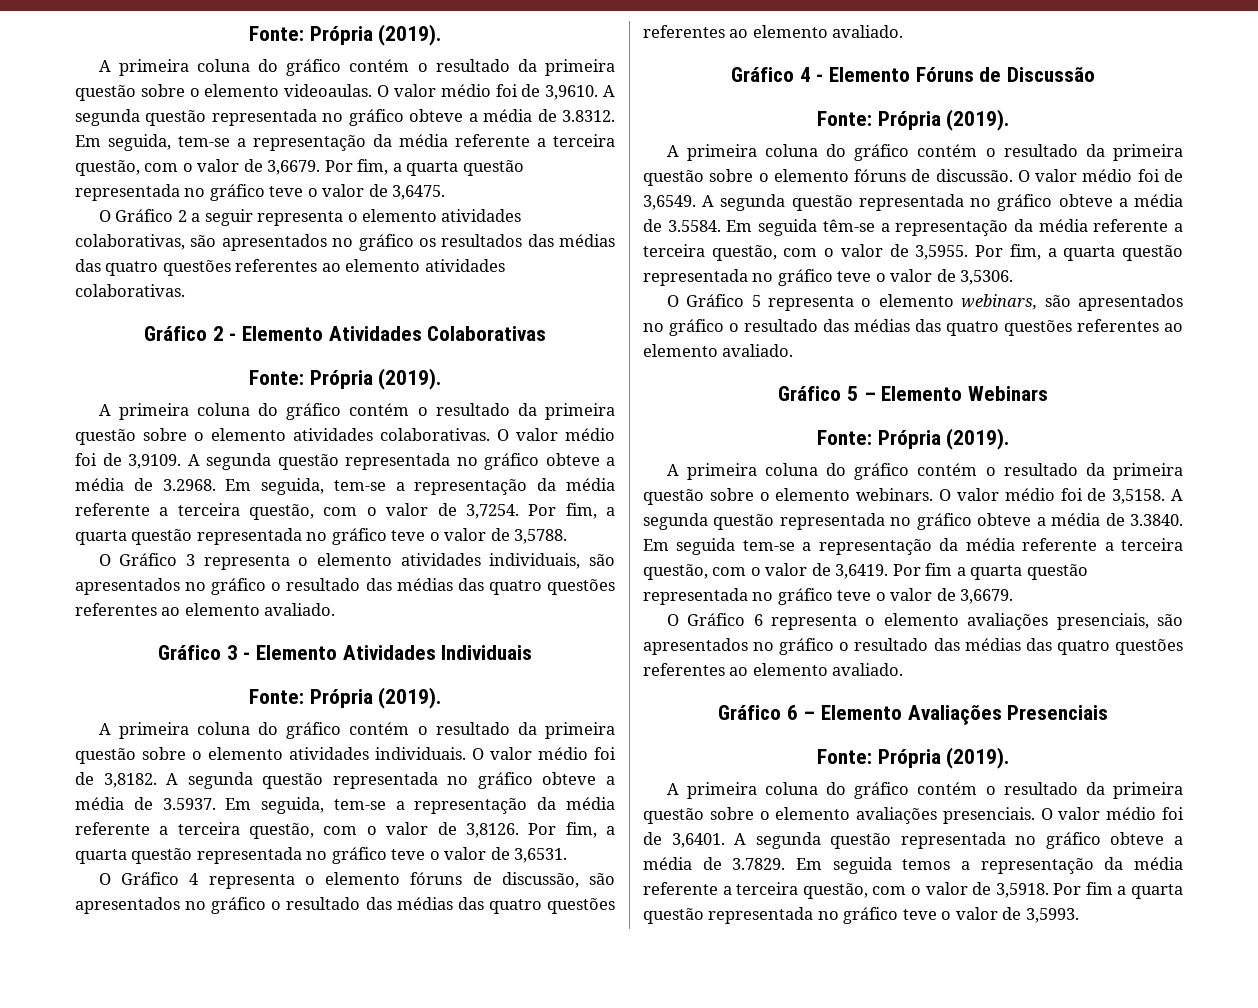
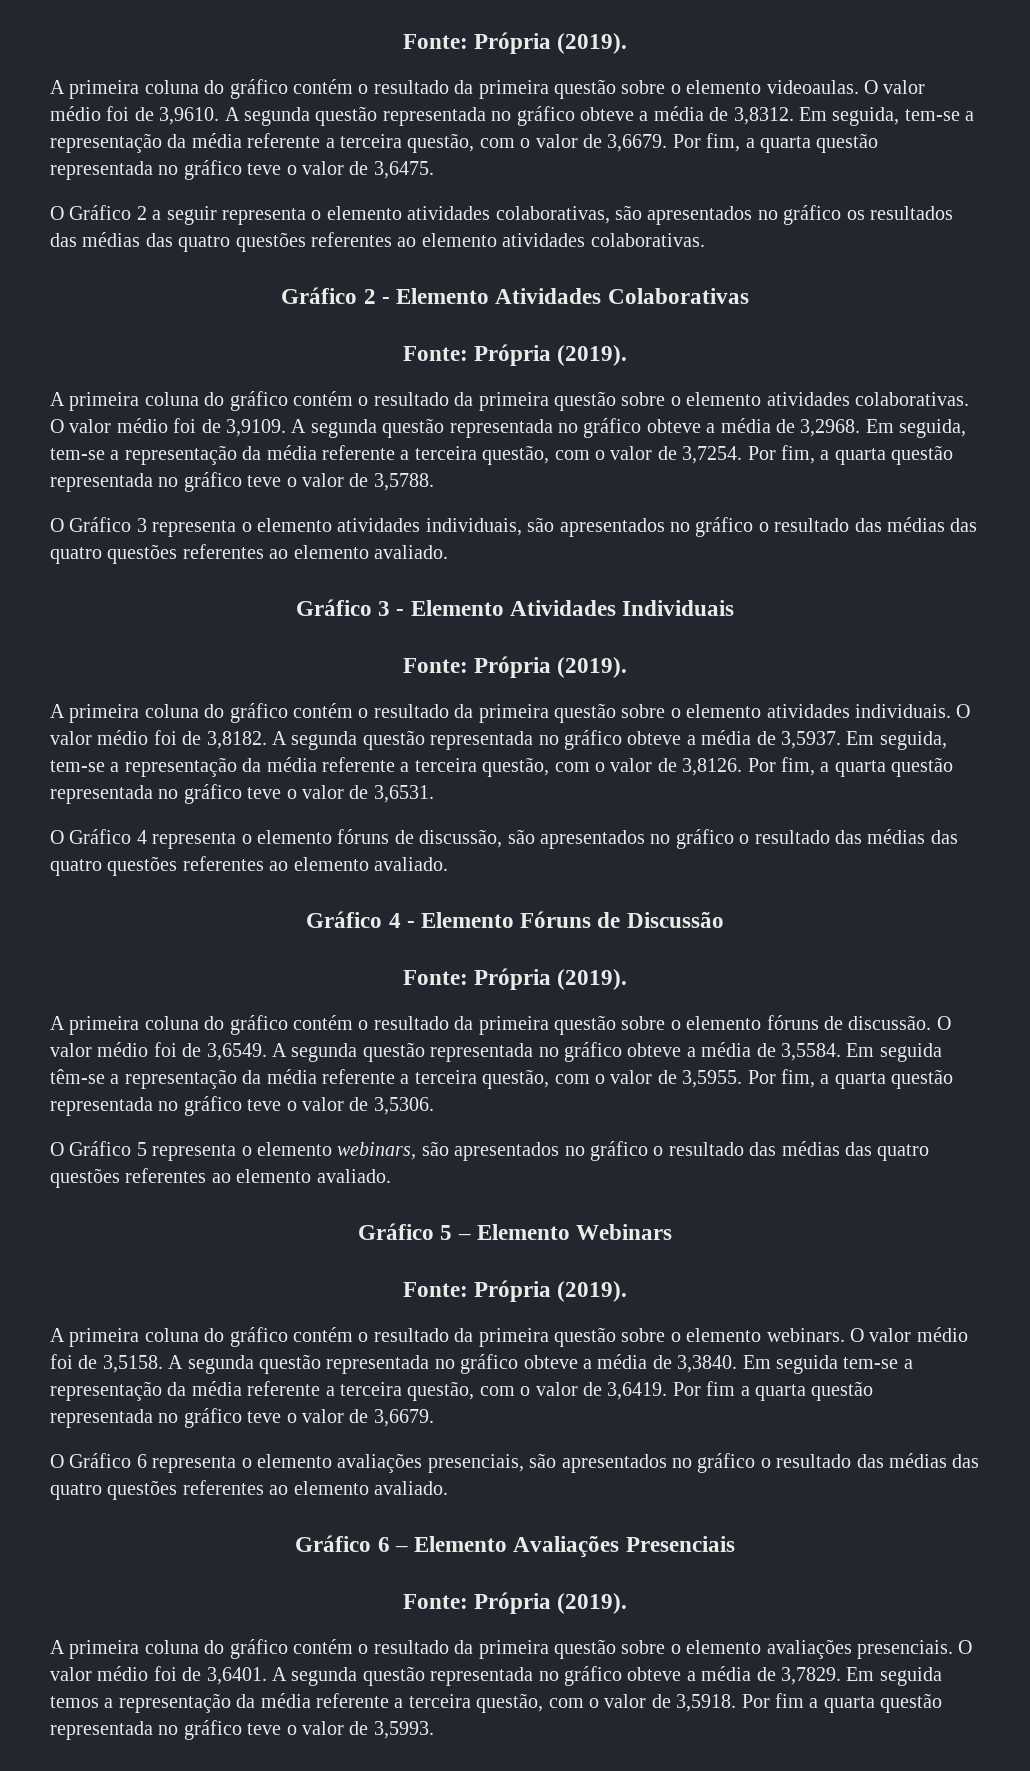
- A segunda questão representada no gráfico obteve a média de 3.8312. Em seguida, tem-se a representação da média referente a terceira questão, com o valor de 3,6679.
+ A segunda questão representada no gráfico obteve a média de 3,8312. Em seguida, tem-se a representação da média referente a terceira questão, com o valor de 3,6679.
- A segunda questão representada no gráfico obteve a média de 3.2968. Em seguida, tem-se a representação da média referente a terceira questão, com o valor de 3,7254.
+ A segunda questão representada no gráfico obteve a média de 3,2968. Em seguida, tem-se a representação da média referente a terceira questão, com o valor de 3,7254.
- A segunda questão representada no gráfico obteve a média de 3.5937. Em seguida, tem-se a representação da média referente a terceira questão, com o valor de 3,8126.
+ A segunda questão representada no gráfico obteve a média de 3,5937. Em seguida, tem-se a representação da média referente a terceira questão, com o valor de 3,8126.
- A segunda questão representada no gráfico obteve a média de 3.5584. Em seguida têm-se a representação da média referente a terceira questão, com o valor de 3,5955.
+ A segunda questão representada no gráfico obteve a média de 3,5584. Em seguida têm-se a representação da média referente a terceira questão, com o valor de 3,5955.
- A segunda questão representada no gráfico obteve a média de 3.3840. Em seguida tem-se a representação da média referente a terceira questão, com o valor de 3,6419.
+ A segunda questão representada no gráfico obteve a média de 3,3840. Em seguida tem-se a representação da média referente a terceira questão, com o valor de 3,6419.
- A segunda questão representada no gráfico obteve a média de 3.7829. Em seguida temos a representação da média referente a terceira questão, com o valor de 3,5918.
+ A segunda questão representada no gráfico obteve a média de 3,7829. Em seguida temos a representação da média referente a terceira questão, com o valor de 3,5918.

